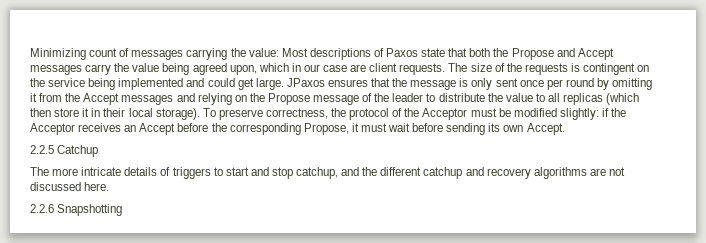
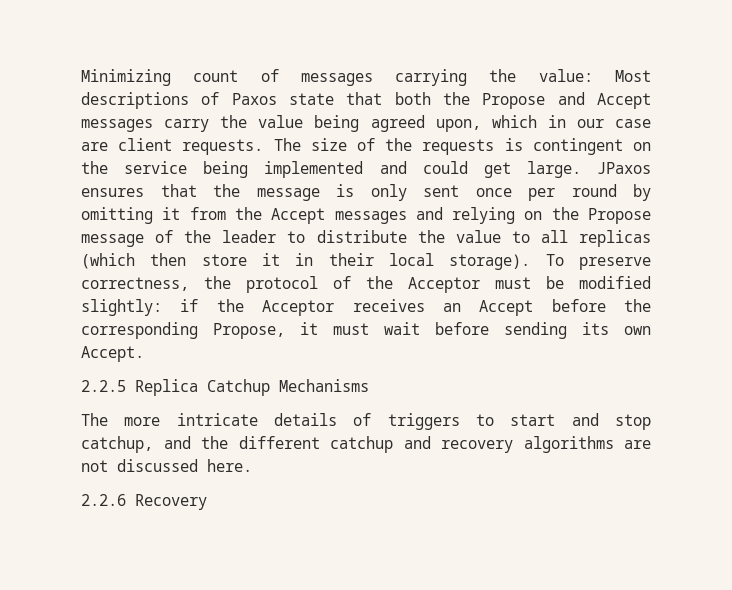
- 2.2.5 Catchup
+ 2.2.5 Replica Catchup Mechanisms
- 2.2.6 Snapshotting
+ 2.2.6 Recovery

